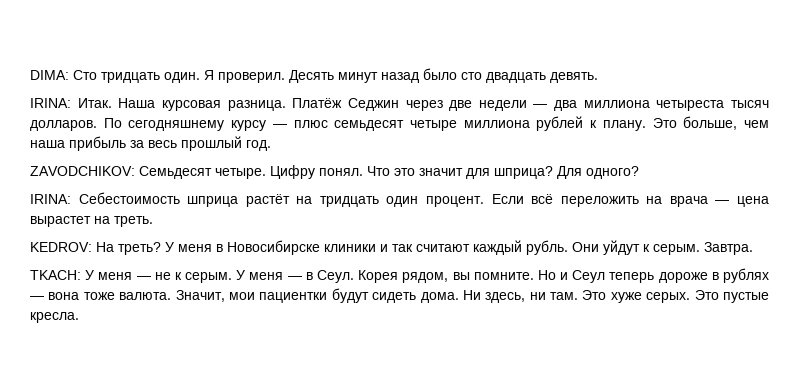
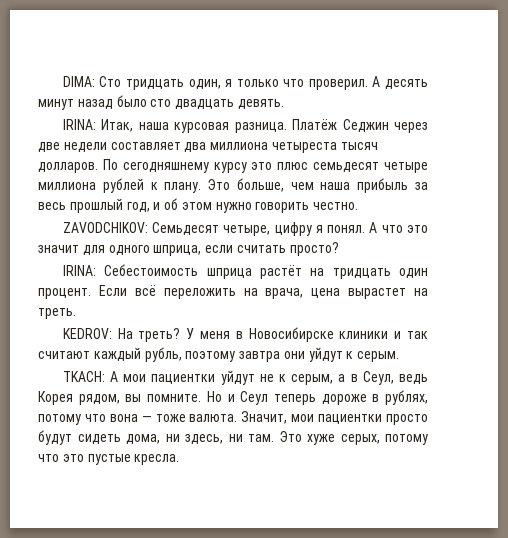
- DIMA: Сто тридцать один. Я проверил. Десять минут назад было сто двадцать девять.
+ DIMA: Сто тридцать один, я только что проверил. А десять минут назад было сто двадцать девять.
- IRINA: Итак. Наша курсовая разница.
+ IRINA: Итак, наша курсовая разница.
- Платёж Седжин через две недели — два миллиона четыреста тысяч долларов.
+ Платёж Седжин через две недели составляет два миллиона четыреста тысяч долларов.
- По сегодняшнему курсу — плюс семьдесят четыре миллиона рублей к плану.
+ По сегодняшнему курсу это плюс семьдесят четыре миллиона рублей к плану.
- Это больше, чем наша прибыль за весь прошлый год.
- ZAVODCHIKOV: Семьдесят четыре. Цифру понял. Что это значит для шприца? Для одного?
+ Это больше, чем наша прибыль за весь прошлый год, и об этом нужно говорить честно.
+ ZAVODCHIKOV: Семьдесят четыре, цифру я понял. А что это значит для одного шприца, если считать просто?
- Если всё переложить на врача — цена вырастет на треть.
+ Если всё переложить на врача, цена вырастет на треть.
- У меня в Новосибирске клиники и так считают каждый рубль. Они уйдут к серым. Завтра.
+ У меня в Новосибирске клиники и так считают каждый рубль, поэтому завтра они уйдут к серым.
- TKACH: У меня — не к серым. У меня — в Сеул. Корея рядом, вы помните.
+ TKACH: А мои пациентки уйдут не к серым, а в Сеул, ведь Корея рядом, вы помните.
- Но и Сеул теперь дороже в рублях — вона тоже валюта.
+ Но и Сеул теперь дороже в рублях, потому что вона — тоже валюта.
- Значит, мои пациентки будут сидеть дома. Ни здесь, ни там.
+ Значит, мои пациентки просто будут сидеть дома, ни здесь, ни там.
- Это хуже серых. Это пустые кресла.
+ Это хуже серых, потому что это пустые кресла.

